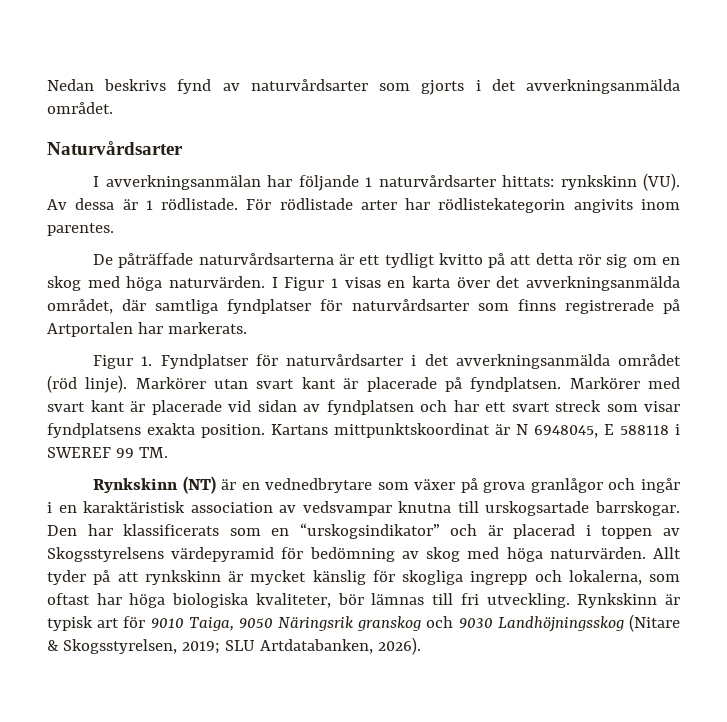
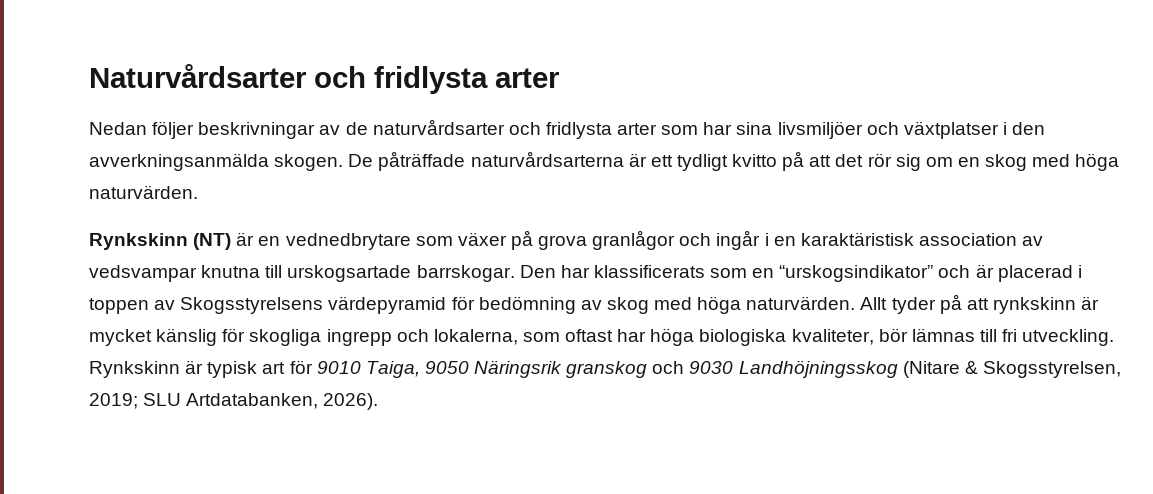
- Nedan beskrivs fynd av naturvårdsarter som gjorts i det avverkningsanmälda området.
- Naturvårdsarter
- I avverkningsanmälan har följande 1 naturvårdsarter hittats: rynkskinn (VU). Av dessa är 1 rödlistade. För rödlistade arter har rödlistekategorin angivits inom parentes.
- De påträffade naturvårdsarterna är ett tydligt kvitto på att detta rör sig om en skog med höga naturvärden. I Figur 1 visas en karta över det avverkningsanmälda området, där samtliga fyndplatser för naturvårdsarter som finns registrerade på Artportalen har markerats.
- Figur 1. Fyndplatser för naturvårdsarter i det avverkningsanmälda området (röd linje). Markörer utan svart kant är placerade på fyndplatsen. Markörer med svart kant är placerade vid sidan av fyndplatsen och har ett svart streck som visar fyndplatsens exakta position. Kartans mittpunktskoordinat är N 6948045, E 588118 i SWEREF 99 TM.
+ Naturvårdsarter och fridlysta arter
+ Nedan följer beskrivningar av de naturvårdsarter och fridlysta arter som har sina livsmiljöer och växtplatser i den avverkningsanmälda skogen. De påträffade naturvårdsarterna är ett tydligt kvitto på att det rör sig om en skog med höga naturvärden.

